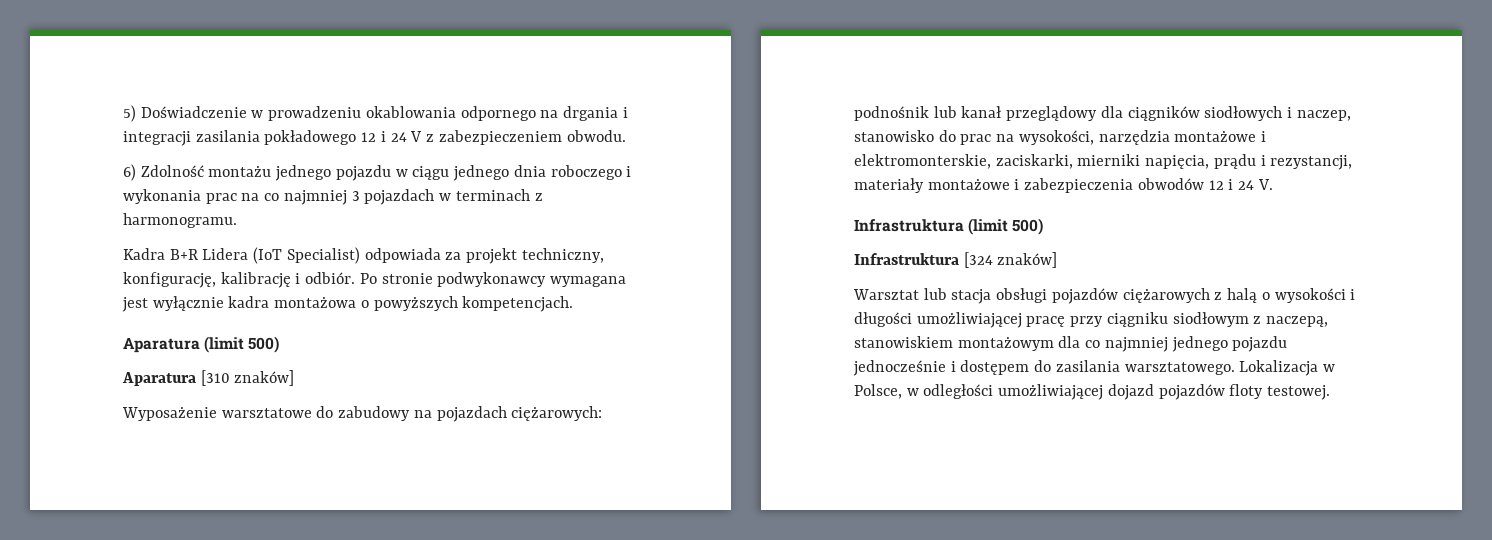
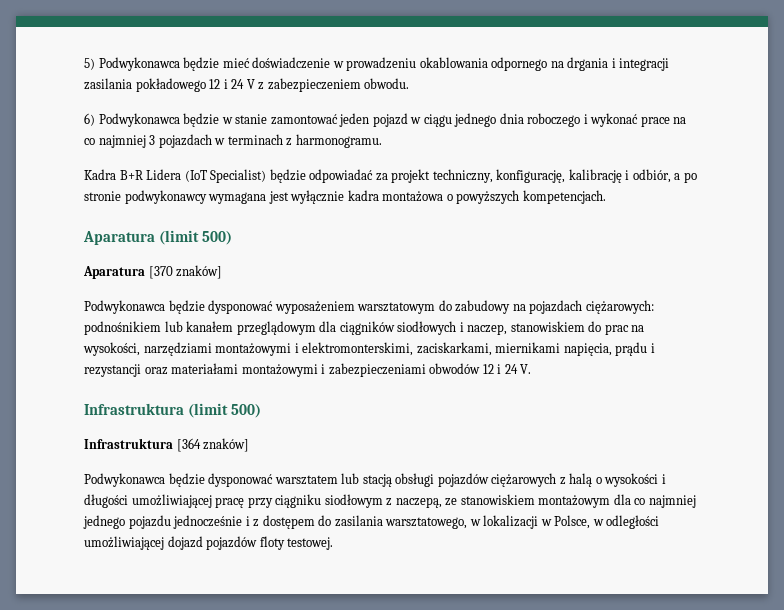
- 5) Doświadczenie w prowadzeniu okablowania odpornego na drgania i integracji zasilania pokładowego 12 i 24 V z zabezpieczeniem obwodu.
+ 5) Podwykonawca będzie mieć doświadczenie w prowadzeniu okablowania odpornego na drgania i integracji zasilania pokładowego 12 i 24 V z zabezpieczeniem obwodu.
- 6) Zdolność montażu jednego pojazdu w ciągu jednego dnia roboczego i wykonania prac na co najmniej 3 pojazdach w terminach z harmonogramu.
+ 6) Podwykonawca będzie w stanie zamontować jeden pojazd w ciągu jednego dnia roboczego i wykonać prace na co najmniej 3 pojazdach w terminach z harmonogramu.
- Kadra B+R Lidera (IoT Specialist) odpowiada za projekt techniczny, konfigurację, kalibrację i odbiór. Po stronie podwykonawcy wymagana jest wyłącznie kadra montażowa o powyższych kompetencjach.
+ Kadra B+R Lidera (IoT Specialist) będzie odpowiadać za projekt techniczny, konfigurację, kalibrację i odbiór, a po stronie podwykonawcy wymagana jest wyłącznie kadra montażowa o powyższych kompetencjach.
- Aparatura [310 znaków]
- Wyposażenie warsztatowe do zabudowy na pojazdach ciężarowych: podnośnik lub kanał przeglądowy dla ciągników siodłowych i naczep, stanowisko do prac na wysokości, narzędzia montażowe i elektromonterskie, zaciskarki, mierniki napięcia, prądu i rezystancji, materiały montażowe i zabezpieczenia obwodów 12 i 24 V.
+ Aparatura [370 znaków]
+ Podwykonawca będzie dysponować wyposażeniem warsztatowym do zabudowy na pojazdach ciężarowych: podnośnikiem lub kanałem przeglądowym dla ciągników siodłowych i naczep, stanowiskiem do prac na wysokości, narzędziami montażowymi i elektromonterskimi, zaciskarkami, miernikami napięcia, prądu i rezystancji oraz materiałami montażowymi i zabezpieczeniami obwodów 12 i 24 V.
- Infrastruktura [324 znaków]
- Warsztat lub stacja obsługi pojazdów ciężarowych z halą o wysokości i długości umożliwiającej pracę przy ciągniku siodłowym z naczepą, stanowiskiem montażowym dla co najmniej jednego pojazdu jednocześnie i dostępem do zasilania warsztatowego. Lokalizacja w Polsce, w odległości umożliwiającej dojazd pojazdów floty testowej.
+ Infrastruktura [364 znaków]
+ Podwykonawca będzie dysponować warsztatem lub stacją obsługi pojazdów ciężarowych z halą o wysokości i długości umożliwiającej pracę przy ciągniku siodłowym z naczepą, ze stanowiskiem montażowym dla co najmniej jednego pojazdu jednocześnie i z dostępem do zasilania warsztatowego, w lokalizacji w Polsce, w odległości umożliwiającej dojazd pojazdów floty testowej.

